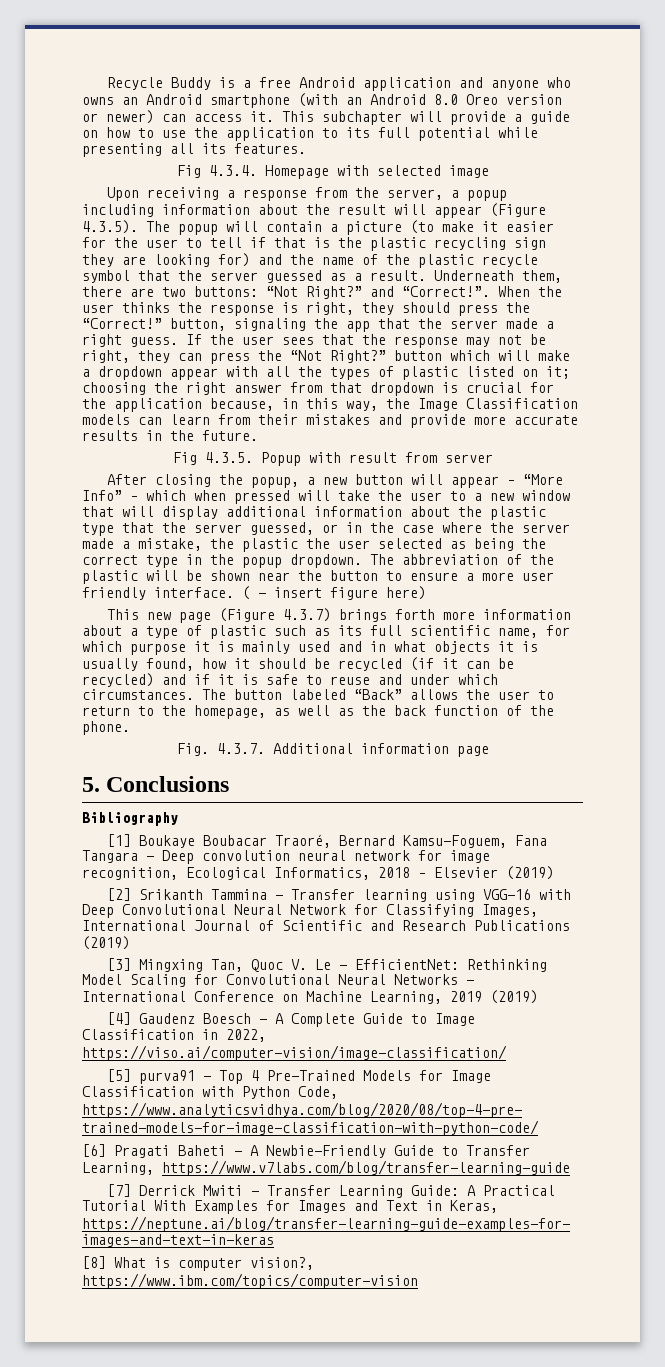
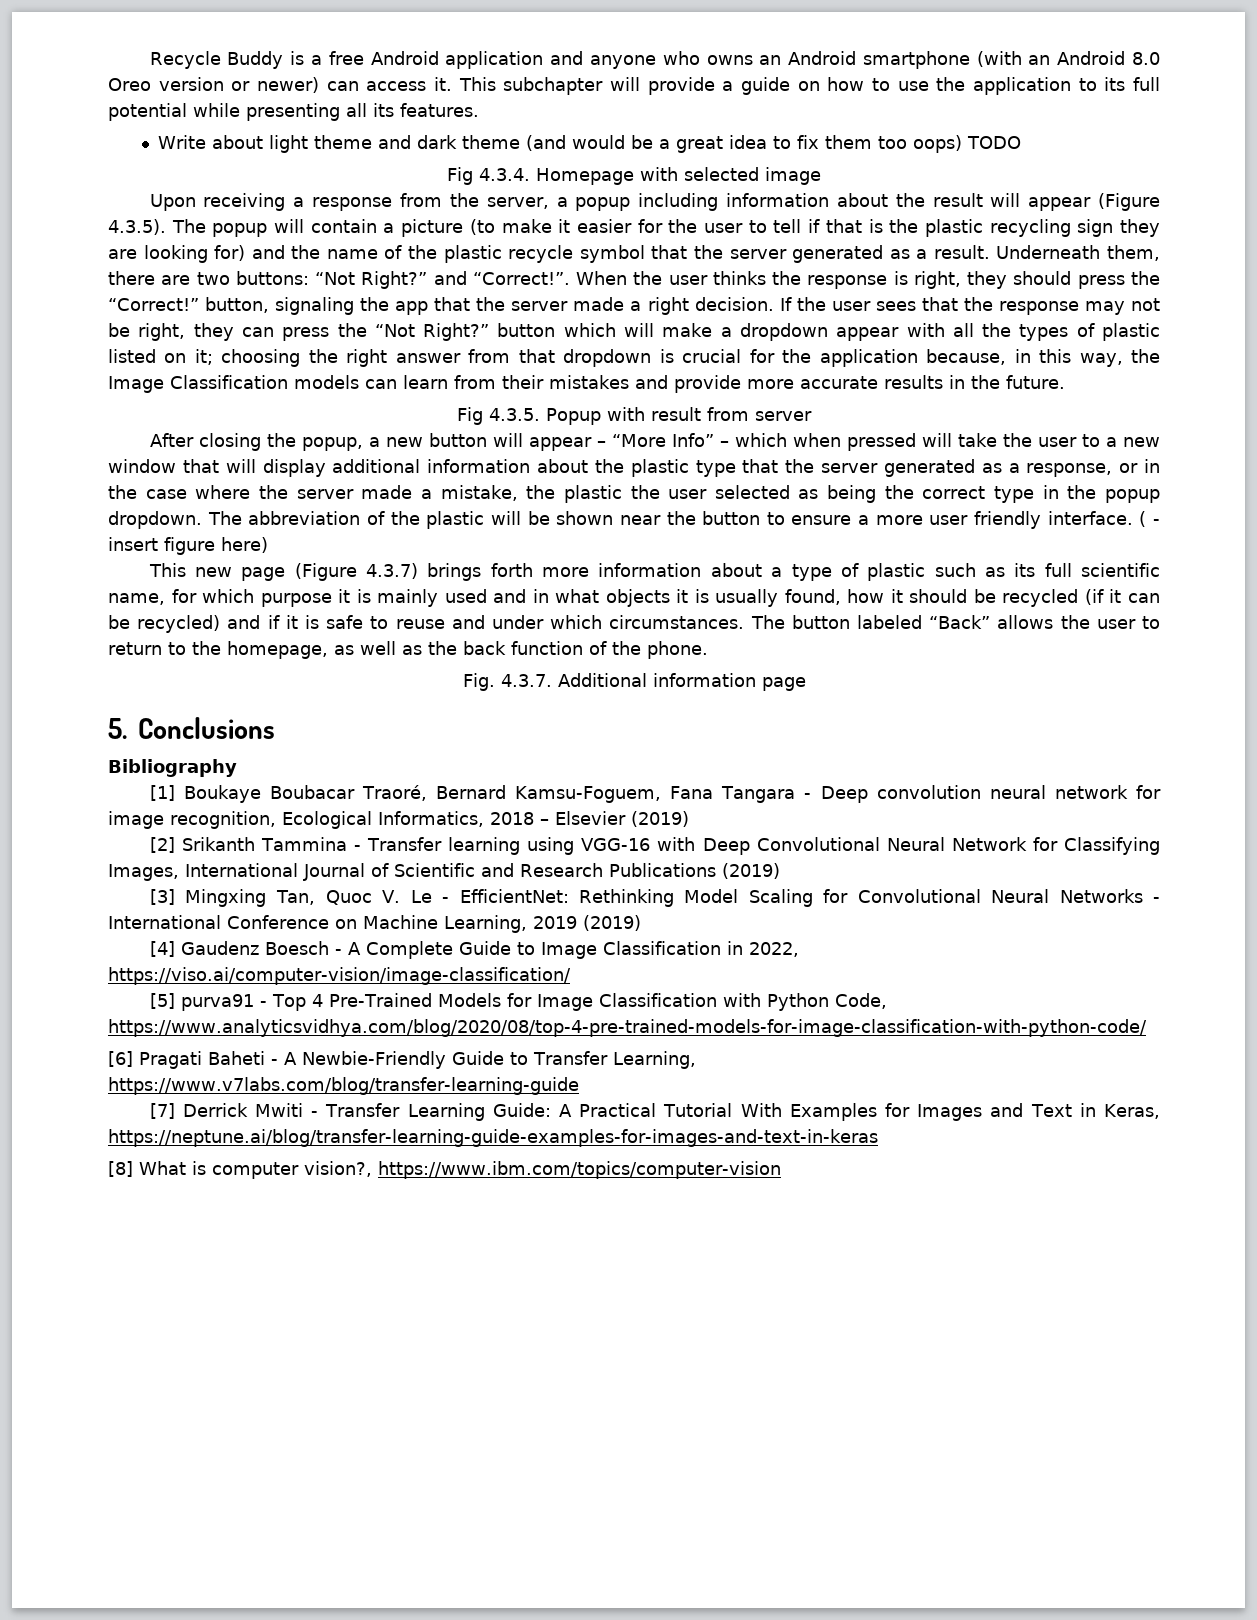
+ Write about light theme and dark theme (and would be a great idea to fix them too oops) TODO
- Upon receiving a response from the server, a popup including information about the result will appear (Figure 4.3.5). The popup will contain a picture (to make it easier for the user to tell if that is the plastic recycling sign they are looking for) and the name of the plastic recycle symbol that the server guessed as a result.
+ Upon receiving a response from the server, a popup including information about the result will appear (Figure 4.3.5). The popup will contain a picture (to make it easier for the user to tell if that is the plastic recycling sign they are looking for) and the name of the plastic recycle symbol that the server generated as a result.
- When the user thinks the response is right, they should press the “Correct!” button, signaling the app that the server made a right guess.
+ When the user thinks the response is right, they should press the “Correct!” button, signaling the app that the server made a right decision.
- After closing the popup, a new button will appear – “More Info” – which when pressed will take the user to a new window that will display additional information about the plastic type that the server guessed, or in the case where the server made a mistake, the plastic the user selected as being the correct type in the popup dropdown.
+ After closing the popup, a new button will appear – “More Info” – which when pressed will take the user to a new window that will display additional information about the plastic type that the server generated as a response, or in the case where the server made a mistake, the plastic the user selected as being the correct type in the popup dropdown.

